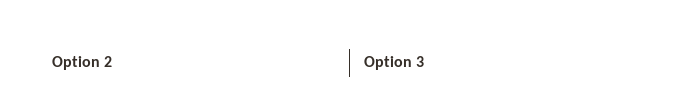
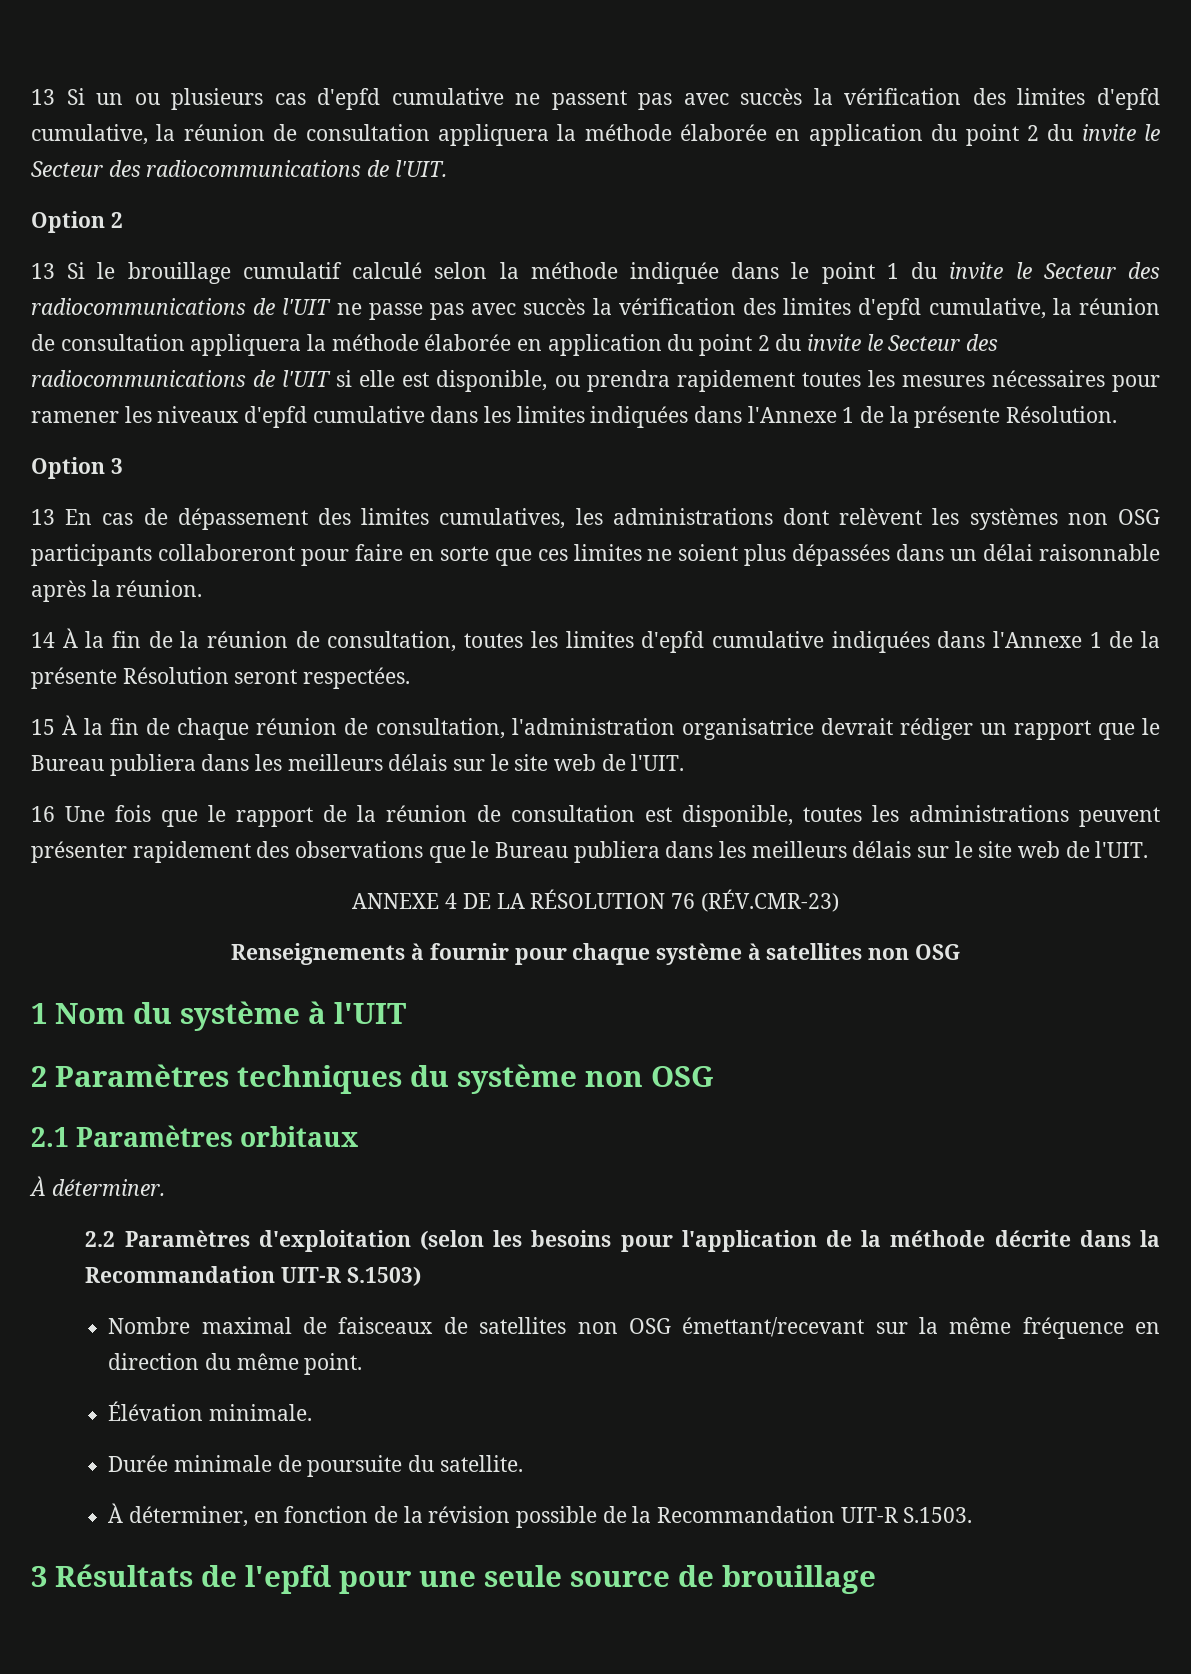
+ 13 Si un ou plusieurs cas d'epfd cumulative ne passent pas avec succès la vérification des limites d'epfd cumulative, la réunion de consultation appliquera la méthode élaborée en application du point 2 du invite le Secteur des radiocommunications de l'UIT.
  Option 2
+ 13 Si le brouillage cumulatif calculé selon la méthode indiquée dans le point 1 du invite le Secteur des radiocommunications de l'UIT ne passe pas avec succès la vérification des limites d'epfd cumulative, la réunion de consultation appliquera la méthode élaborée en application du point 2 du invite le Secteur des radiocommunications de l'UIT si elle est disponible, ou prendra rapidement toutes les mesures nécessaires pour ramener les niveaux d'epfd cumulative dans les limites indiquées dans l'Annexe 1 de la présente Résolution.
  Option 3
+ 13 En cas de dépassement des limites cumulatives, les administrations dont relèvent les systèmes non OSG participants collaboreront pour faire en sorte que ces limites ne soient plus dépassées dans un délai raisonnable après la réunion.
+ 14 À la fin de la réunion de consultation, toutes les limites d'epfd cumulative indiquées dans l'Annexe 1 de la présente Résolution seront respectées.
+ 15 À la fin de chaque réunion de consultation, l'administration organisatrice devrait rédiger un rapport que le Bureau publiera dans les meilleurs délais sur le site web de l'UIT.
+ 16 Une fois que le rapport de la réunion de consultation est disponible, toutes les administrations peuvent présenter rapidement des observations que le Bureau publiera dans les meilleurs délais sur le site web de l'UIT.
+ ANNEXE 4 DE LA RÉSOLUTION 76 (RÉV.CMR-23)
+ Renseignements à fournir pour chaque système à satellites non OSG
+ 1 Nom du système à l'UIT
+ 2 Paramètres techniques du système non OSG
+ 2.1 Paramètres orbitaux
+ À déterminer.
+ 2.2 Paramètres d'exploitation (selon les besoins pour l'application de la méthode décrite dans la Recommandation UIT-R S.1503)
+ Nombre maximal de faisceaux de satellites non OSG émettant/recevant sur la même fréquence en direction du même point.
+ Élévation minimale.
+ Durée minimale de poursuite du satellite.
+ À déterminer, en fonction de la révision possible de la Recommandation UIT-R S.1503.
+ 3 Résultats de l'epfd pour une seule source de brouillage

